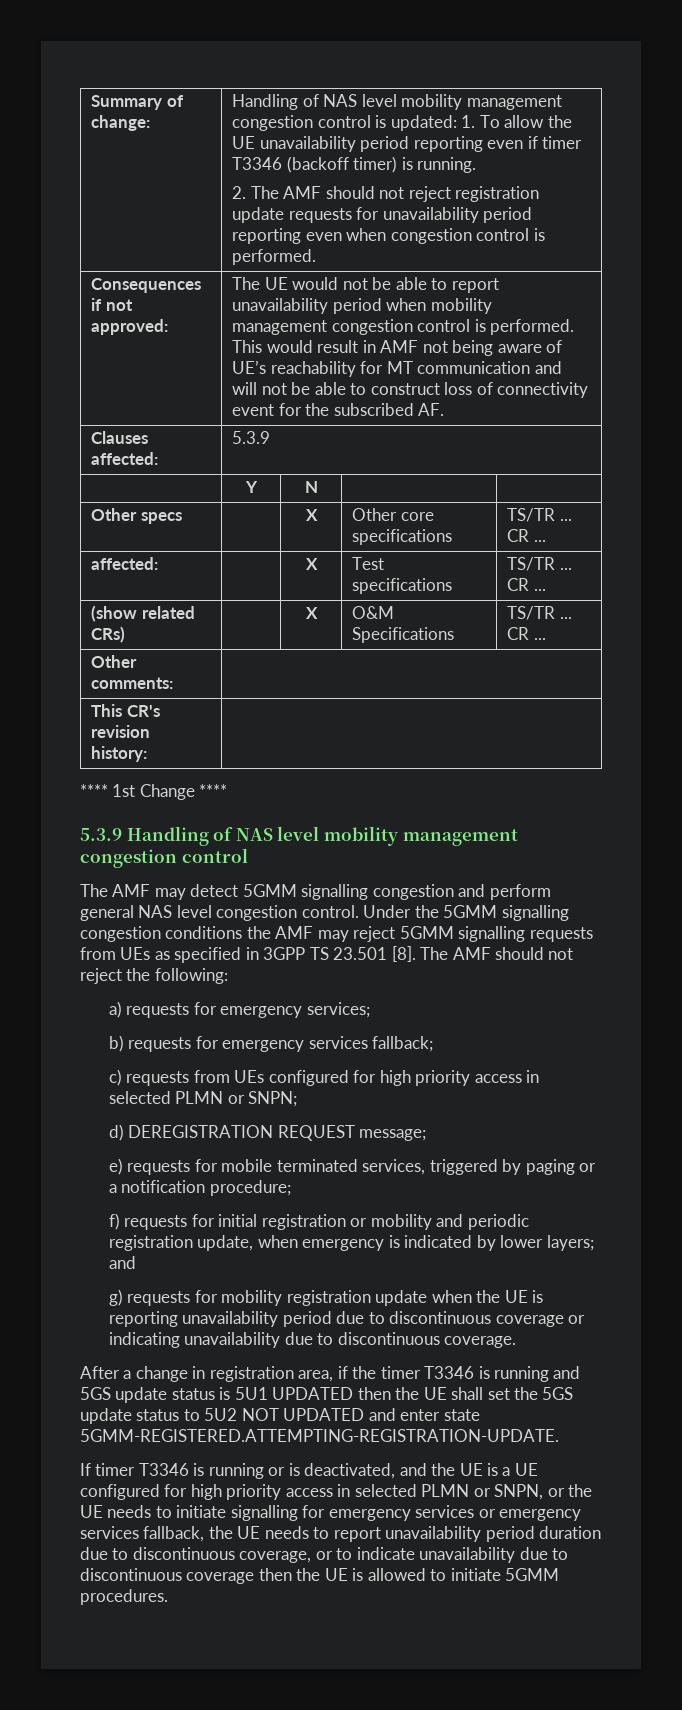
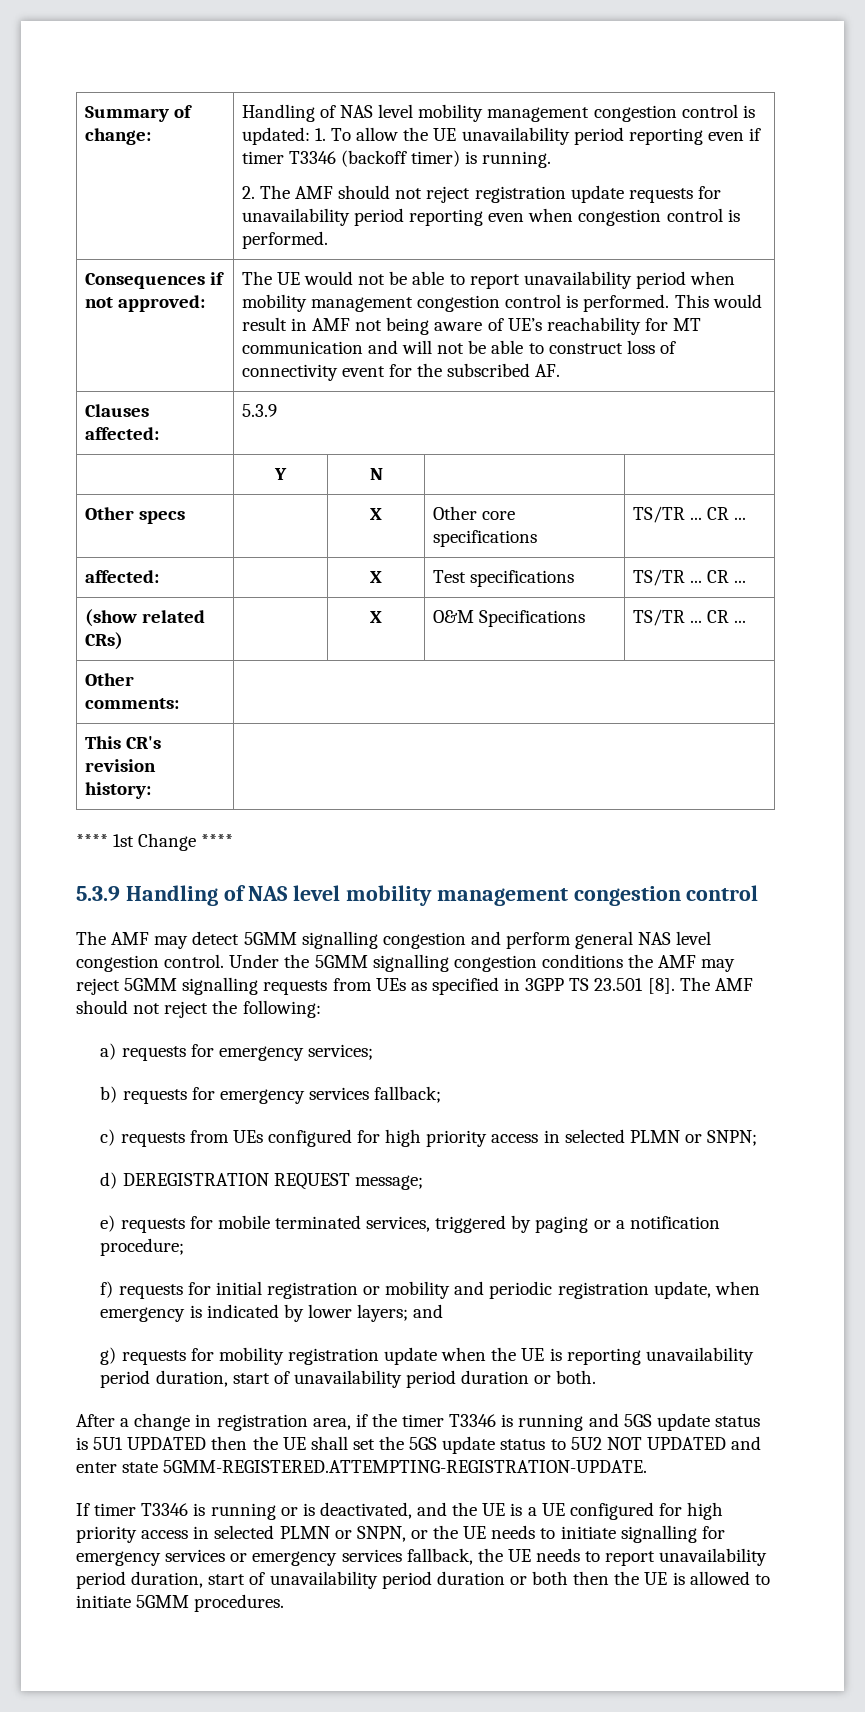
- g) requests for mobility registration update when the UE is reporting unavailability period due to discontinuous coverage or indicating unavailability due to discontinuous coverage.
+ g) requests for mobility registration update when the UE is reporting unavailability period duration, start of unavailability period duration or both.
- If timer T3346 is running or is deactivated, and the UE is a UE configured for high priority access in selected PLMN or SNPN, or the UE needs to initiate signalling for emergency services or emergency services fallback, the UE needs to report unavailability period duration due to discontinuous coverage, or to indicate unavailability due to discontinuous coverage then the UE is allowed to initiate 5GMM procedures.
+ If timer T3346 is running or is deactivated, and the UE is a UE configured for high priority access in selected PLMN or SNPN, or the UE needs to initiate signalling for emergency services or emergency services fallback, the UE needs to report unavailability period duration, start of unavailability period duration or both then the UE is allowed to initiate 5GMM procedures.

